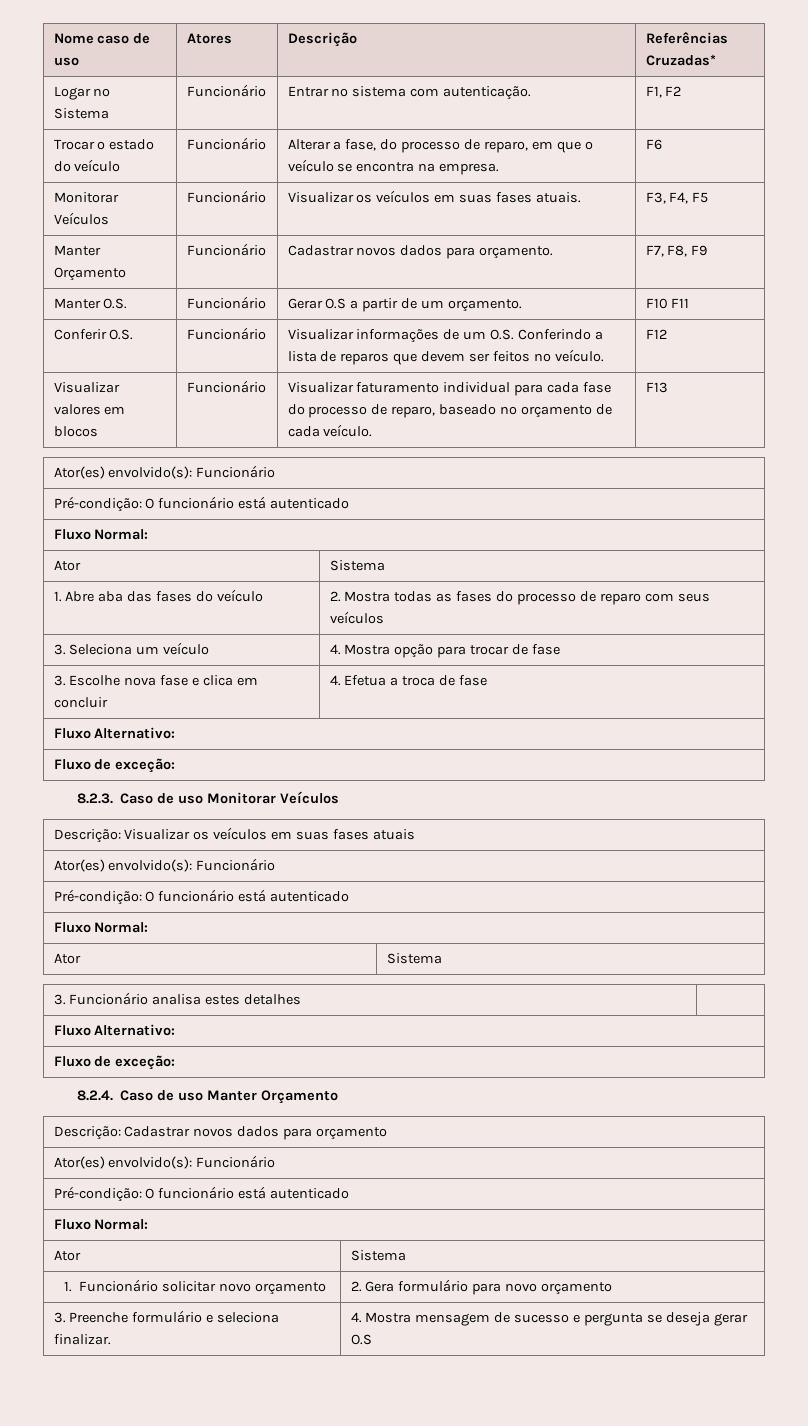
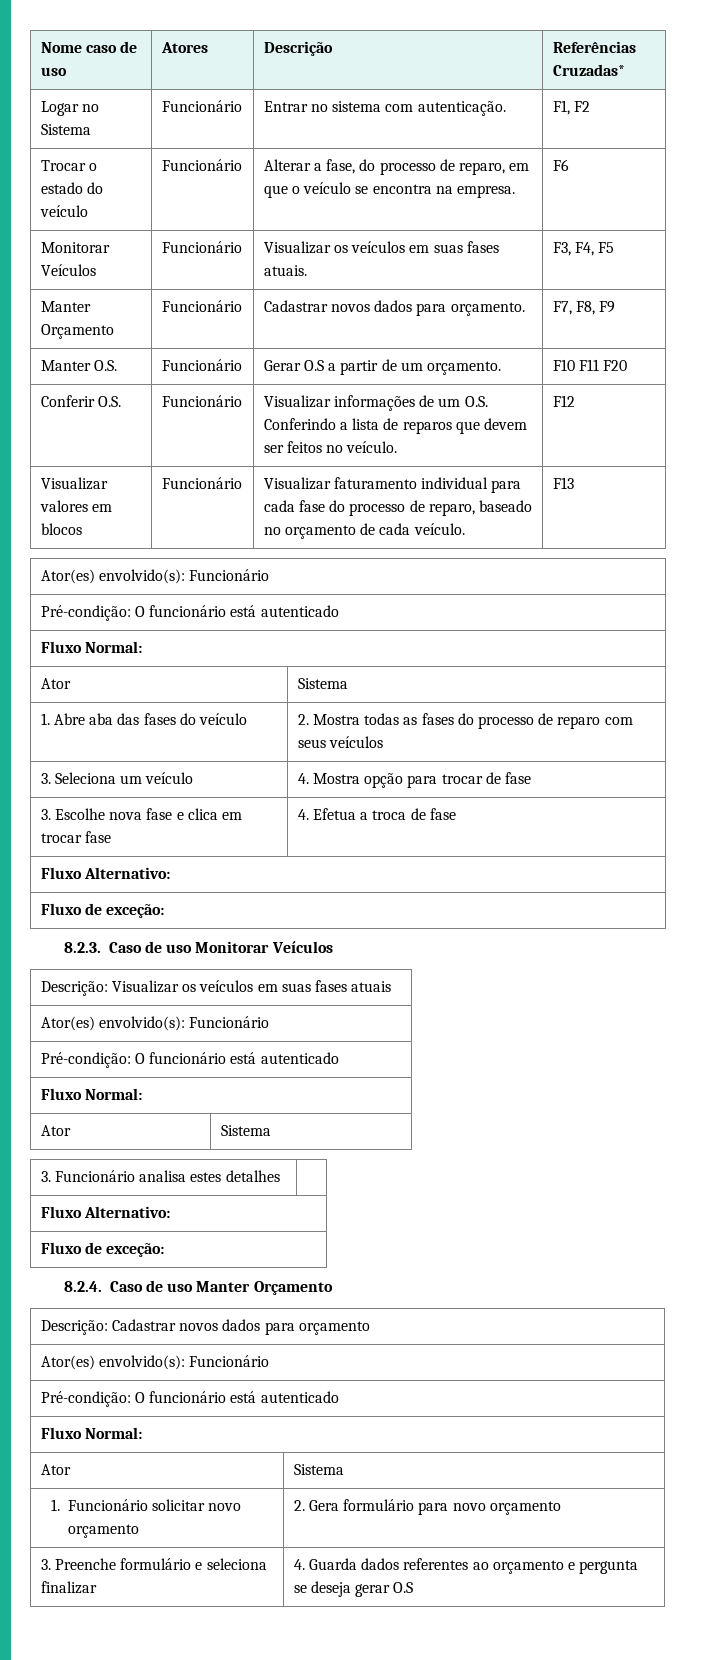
- Manter O.S. | Funcionário | Gerar O.S a partir de um orçamento. | F10 F11
+ Manter O.S. | Funcionário | Gerar O.S a partir de um orçamento. | F10 F11 F20
- 3. Escolhe nova fase e clica em concluir | 4. Efetua a troca de fase
+ 3. Escolhe nova fase e clica em trocar fase | 4. Efetua a troca de fase
- 3. Preenche formulário e seleciona finalizar. | 4. Mostra mensagem de sucesso e pergunta se deseja gerar O.S
+ 3. Preenche formulário e seleciona finalizar | 4. Guarda dados referentes ao orçamento e pergunta se deseja gerar O.S

